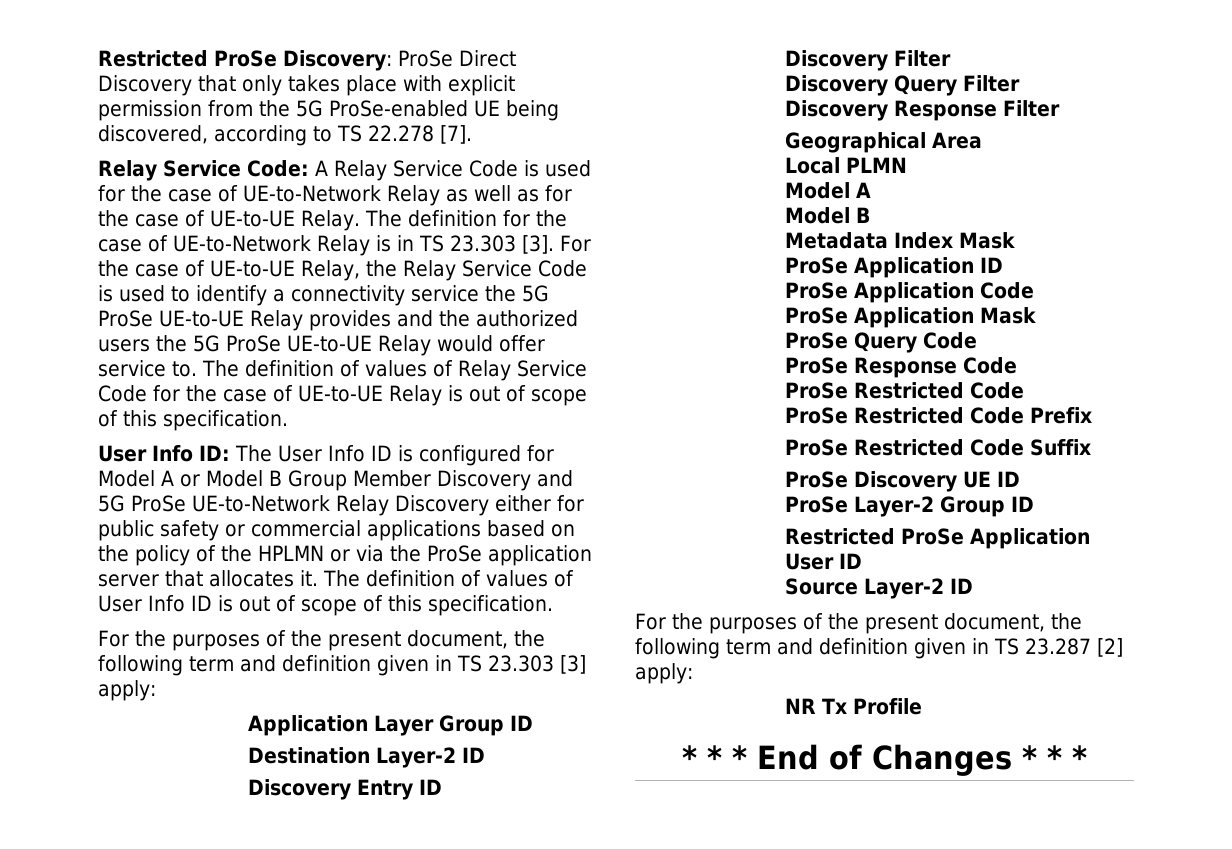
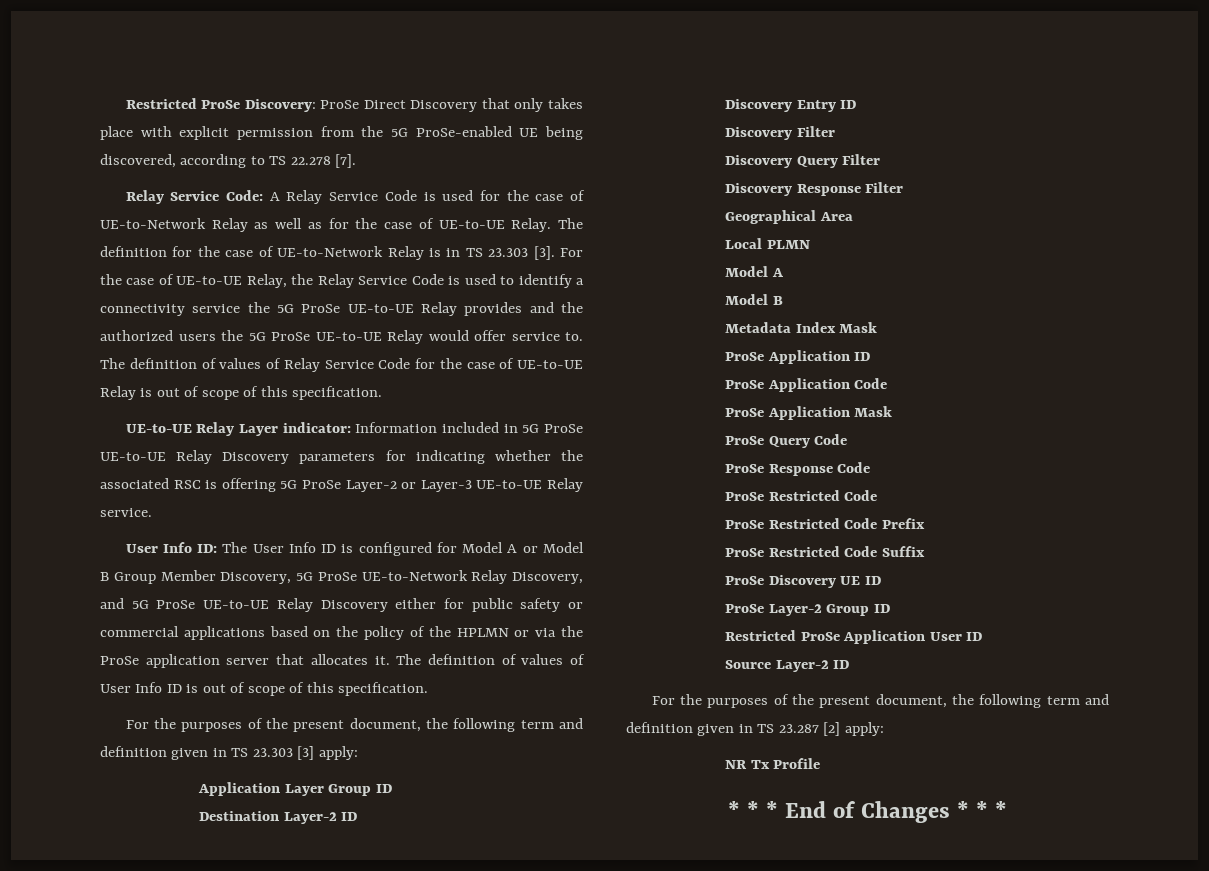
+ UE-to-UE Relay Layer indicator: Information included in 5G ProSe UE-to-UE Relay Discovery parameters for indicating whether the associated RSC is offering 5G ProSe Layer-2 or Layer-3 UE-to-UE Relay service.
- User Info ID: The User Info ID is configured for Model A or Model B Group Member Discovery and 5G ProSe UE-to-Network Relay Discovery either for public safety or commercial applications based on the policy of the HPLMN or via the ProSe application server that allocates it.
+ User Info ID: The User Info ID is configured for Model A or Model B Group Member Discovery, 5G ProSe UE-to-Network Relay Discovery, and 5G ProSe UE-to-UE Relay Discovery either for public safety or commercial applications based on the policy of the HPLMN or via the ProSe application server that allocates it.

